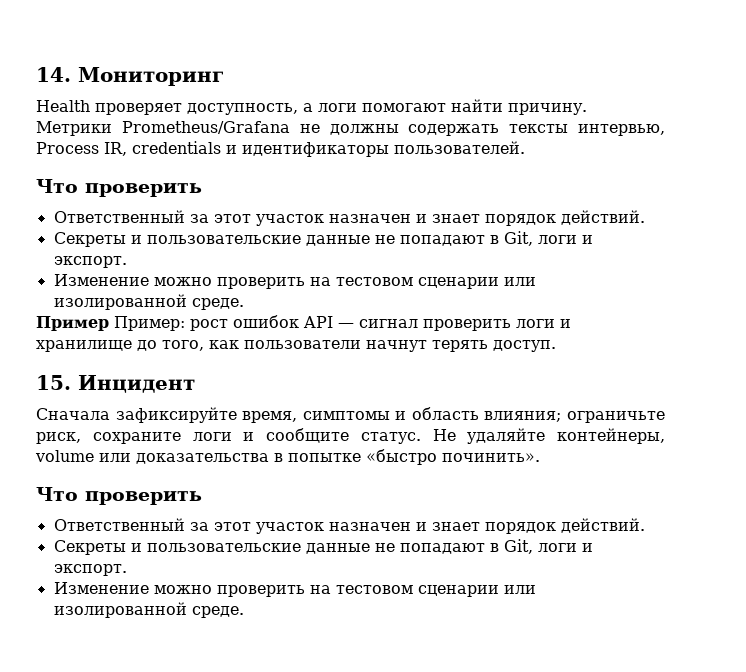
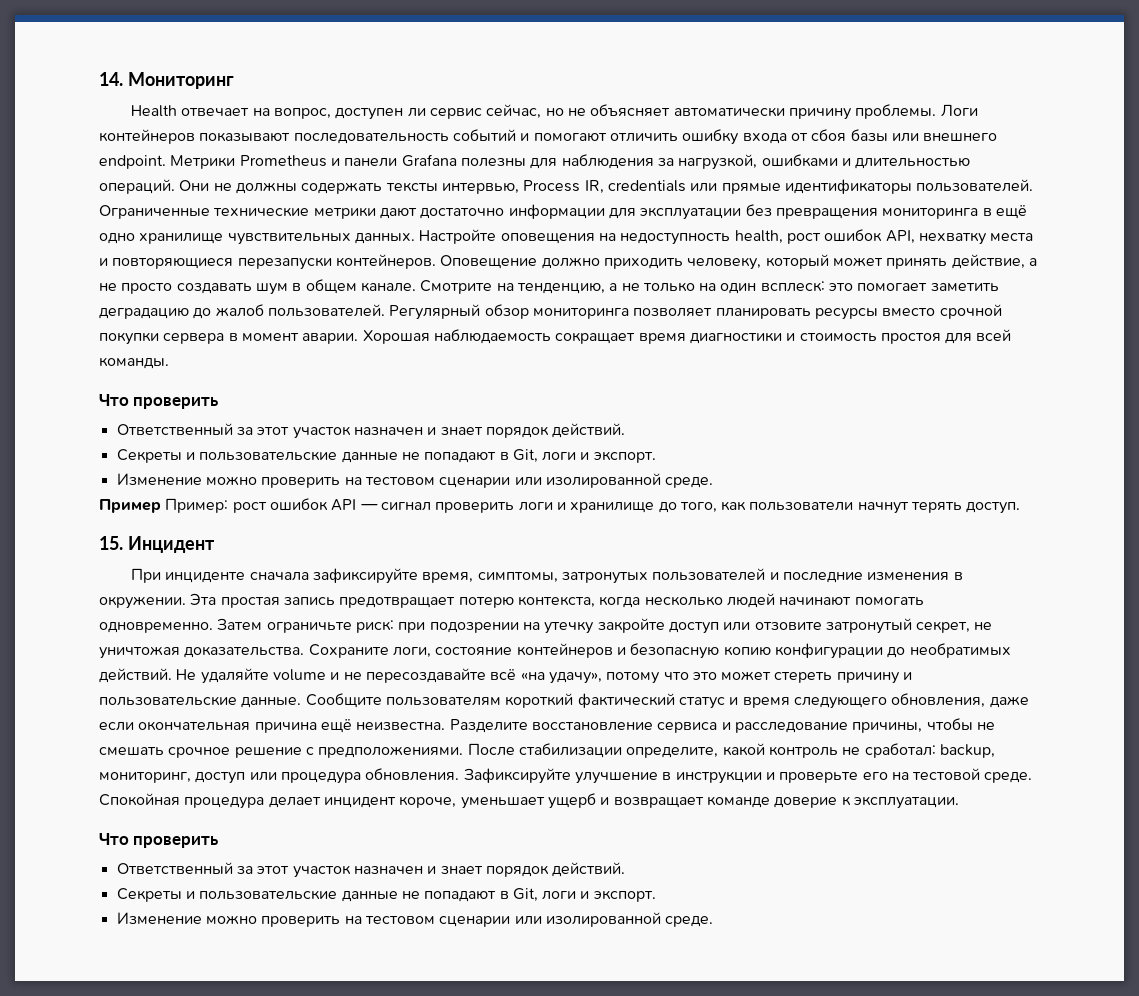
- Health проверяет доступность, а логи помогают найти причину. Метрики Prometheus/Grafana не должны содержать тексты интервью, Process IR, credentials и идентификаторы пользователей.
+ Health отвечает на вопрос, доступен ли сервис сейчас, но не объясняет автоматически причину проблемы. Логи контейнеров показывают последовательность событий и помогают отличить ошибку входа от сбоя базы или внешнего endpoint. Метрики Prometheus и панели Grafana полезны для наблюдения за нагрузкой, ошибками и длительностью операций. Они не должны содержать тексты интервью, Process IR, credentials или прямые идентификаторы пользователей. Ограниченные технические метрики дают достаточно информации для эксплуатации без превращения мониторинга в ещё одно хранилище чувствительных данных. Настройте оповещения на недоступность health, рост ошибок API, нехватку места и повторяющиеся перезапуски контейнеров. Оповещение должно приходить человеку, который может принять действие, а не просто создавать шум в общем канале. Смотрите на тенденцию, а не только на один всплеск: это помогает заметить деградацию до жалоб пользователей. Регулярный обзор мониторинга позволяет планировать ресурсы вместо срочной покупки сервера в момент аварии. Хорошая наблюдаемость сокращает время диагностики и стоимость простоя для всей команды.
- Сначала зафиксируйте время, симптомы и область влияния; ограничьте риск, сохраните логи и сообщите статус. Не удаляйте контейнеры, volume или доказательства в попытке «быстро починить».
+ При инциденте сначала зафиксируйте время, симптомы, затронутых пользователей и последние изменения в окружении. Эта простая запись предотвращает потерю контекста, когда несколько людей начинают помогать одновременно. Затем ограничьте риск: при подозрении на утечку закройте доступ или отзовите затронутый секрет, не уничтожая доказательства. Сохраните логи, состояние контейнеров и безопасную копию конфигурации до необратимых действий. Не удаляйте volume и не пересоздавайте всё «на удачу», потому что это может стереть причину и пользовательские данные. Сообщите пользователям короткий фактический статус и время следующего обновления, даже если окончательная причина ещё неизвестна. Разделите восстановление сервиса и расследование причины, чтобы не смешать срочное решение с предположениями. После стабилизации определите, какой контроль не сработал: backup, мониторинг, доступ или процедура обновления. Зафиксируйте улучшение в инструкции и проверьте его на тестовой среде. Спокойная процедура делает инцидент короче, уменьшает ущерб и возвращает команде доверие к эксплуатации.

